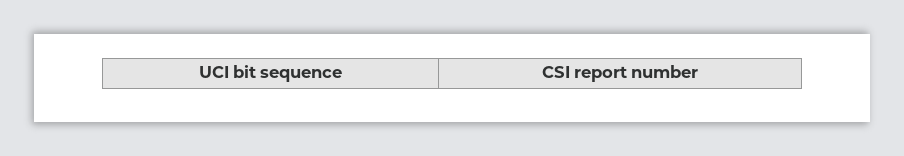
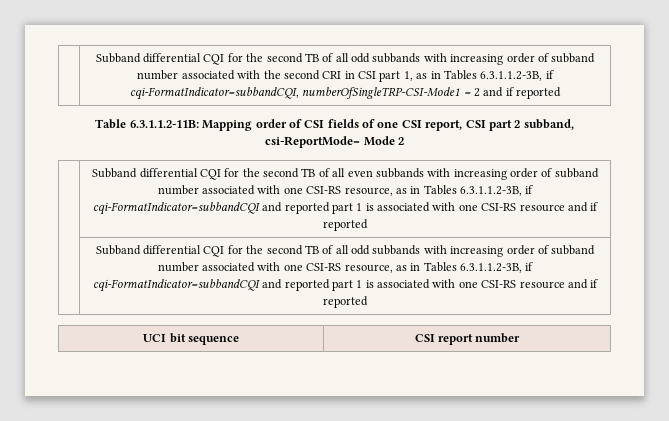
+ | Subband differential CQI for the second TB of all odd subbands with increasing order of subband number associated with the second CRI in CSI part 1, as in Tables 6.3.1.1.2-3B, if cqi-FormatIndicator=subbandCQI, numberOfSingleTRP-CSI-Mode1 = 2 and if reported
+ Table 6.3.1.1.2-11B: Mapping order of CSI fields of one CSI report, CSI part 2 subband, csi-ReportMode= Mode 2
+ | Subband differential CQI for the second TB of all even subbands with increasing order of subband number associated with one CSI-RS resource, as in Tables 6.3.1.1.2-3B, if cqi-FormatIndicator=subbandCQI and reported part 1 is associated with one CSI-RS resource and if reported
+ | Subband differential CQI for the second TB of all odd subbands with increasing order of subband number associated with one CSI-RS resource, as in Tables 6.3.1.1.2-3B, if cqi-FormatIndicator=subbandCQI and reported part 1 is associated with one CSI-RS resource and if reported

